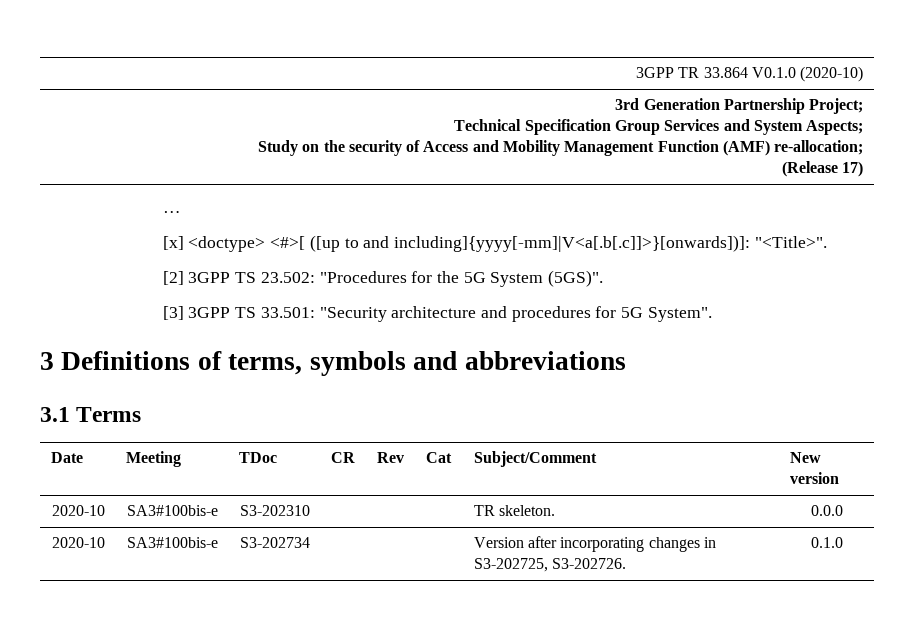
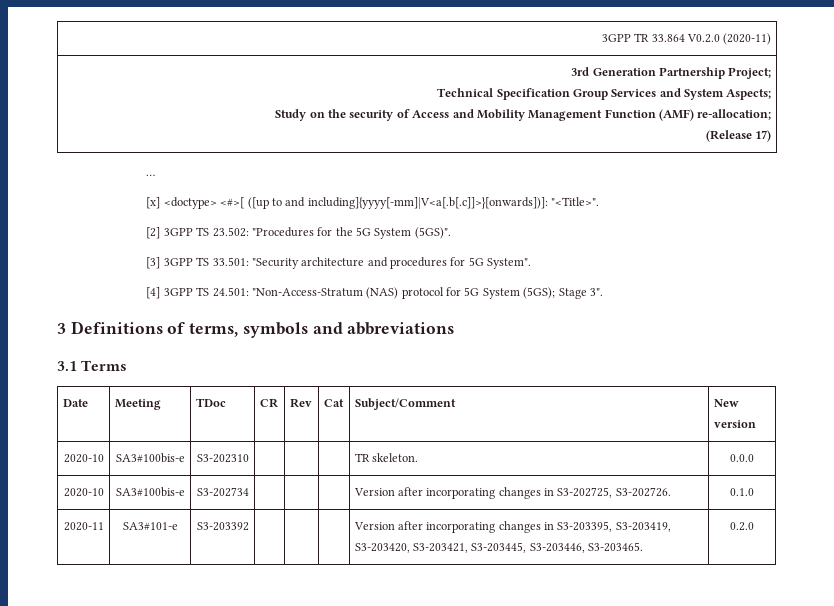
- 3GPP TR 33.864 V0.1.0 (2020-10)
+ 3GPP TR 33.864 V0.2.0 (2020-11)
+ [4] 3GPP TS 24.501: "Non-Access-Stratum (NAS) protocol for 5G System (5GS); Stage 3".
+ 2020-11 | SA3#101-e | S3-203392 | | | | Version after incorporating changes in S3-203395, S3-203419, S3-203420, S3-203421, S3-203445, S3-203446, S3-203465. | 0.2.0

